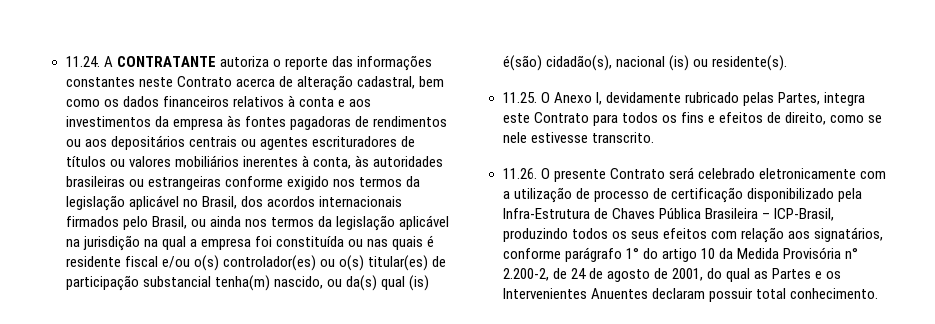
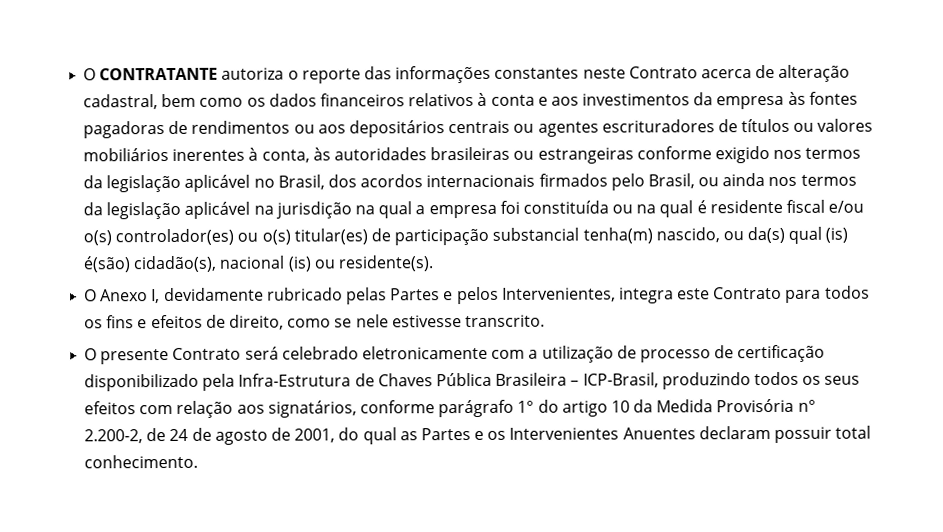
- 11.24. A CONTRATANTE autoriza o reporte das informações constantes neste Contrato acerca de alteração cadastral, bem como os dados financeiros relativos à conta e aos investimentos da empresa às fontes pagadoras de rendimentos ou aos depositários centrais ou agentes escrituradores de títulos ou valores mobiliários inerentes à conta, às autoridades brasileiras ou estrangeiras conforme exigido nos termos da legislação aplicável no Brasil, dos acordos internacionais firmados pelo Brasil, ou ainda nos termos da legislação aplicável na jurisdição na qual a empresa foi constituída ou nas quais é residente fiscal e/ou o(s) controlador(es) ou o(s) titular(es) de participação substancial tenha(m) nascido, ou da(s) qual (is) é(são) cidadão(s), nacional (is) ou residente(s).
+ O CONTRATANTE autoriza o reporte das informações constantes neste Contrato acerca de alteração cadastral, bem como os dados financeiros relativos à conta e aos investimentos da empresa às fontes pagadoras de rendimentos ou aos depositários centrais ou agentes escrituradores de títulos ou valores mobiliários inerentes à conta, às autoridades brasileiras ou estrangeiras conforme exigido nos termos da legislação aplicável no Brasil, dos acordos internacionais firmados pelo Brasil, ou ainda nos termos da legislação aplicável na jurisdição na qual a empresa foi constituída ou na qual é residente fiscal e/ou o(s) controlador(es) ou o(s) titular(es) de participação substancial tenha(m) nascido, ou da(s) qual (is) é(são) cidadão(s), nacional (is) ou residente(s).
- 11.25. O Anexo I, devidamente rubricado pelas Partes, integra este Contrato para todos os fins e efeitos de direito, como se nele estivesse transcrito.
+ O Anexo I, devidamente rubricado pelas Partes e pelos Intervenientes, integra este Contrato para todos os fins e efeitos de direito, como se nele estivesse transcrito.
- 11.26. O presente Contrato será celebrado eletronicamente com a utilização de processo de certificação disponibilizado pela Infra-Estrutura de Chaves Pública Brasileira – ICP-Brasil, produzindo todos os seus efeitos com relação aos signatários, conforme parágrafo 1° do artigo 10 da Medida Provisória n° 2.200-2, de 24 de agosto de 2001, do qual as Partes e os Intervenientes Anuentes declaram possuir total conhecimento.
+ O presente Contrato será celebrado eletronicamente com a utilização de processo de certificação disponibilizado pela Infra-Estrutura de Chaves Pública Brasileira – ICP-Brasil, produzindo todos os seus efeitos com relação aos signatários, conforme parágrafo 1° do artigo 10 da Medida Provisória n° 2.200-2, de 24 de agosto de 2001, do qual as Partes e os Intervenientes Anuentes declaram possuir total conhecimento.

